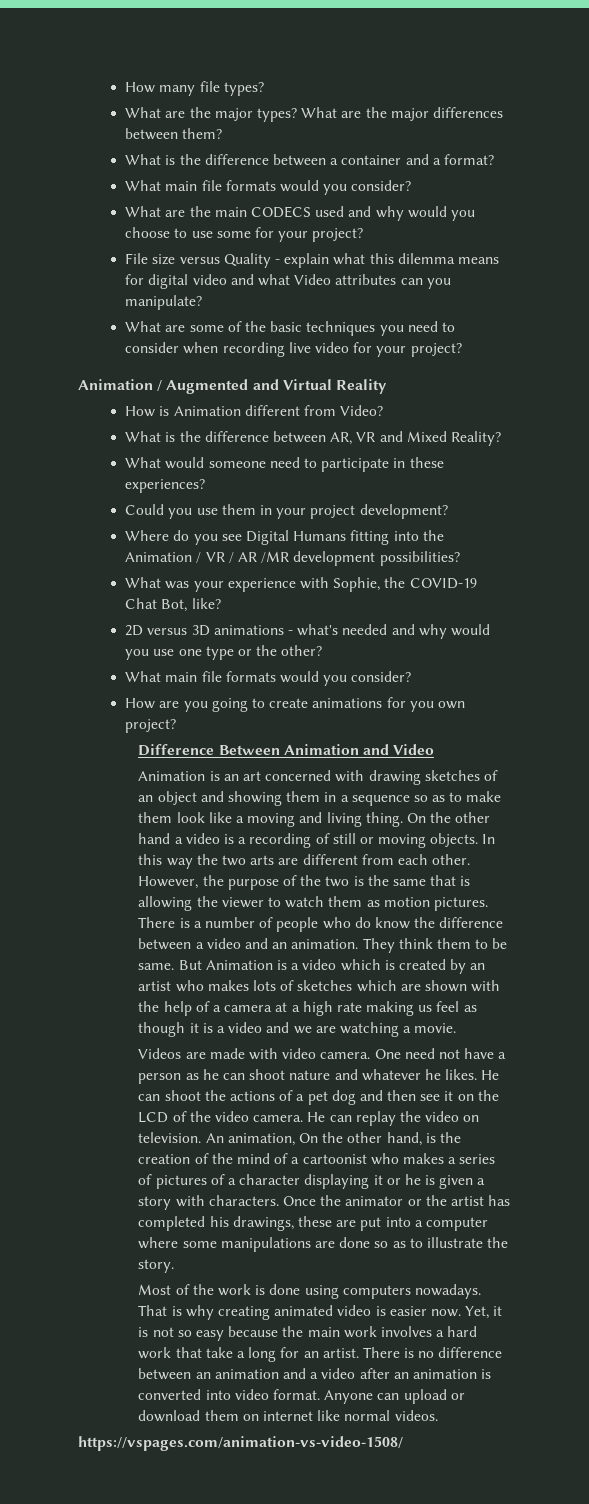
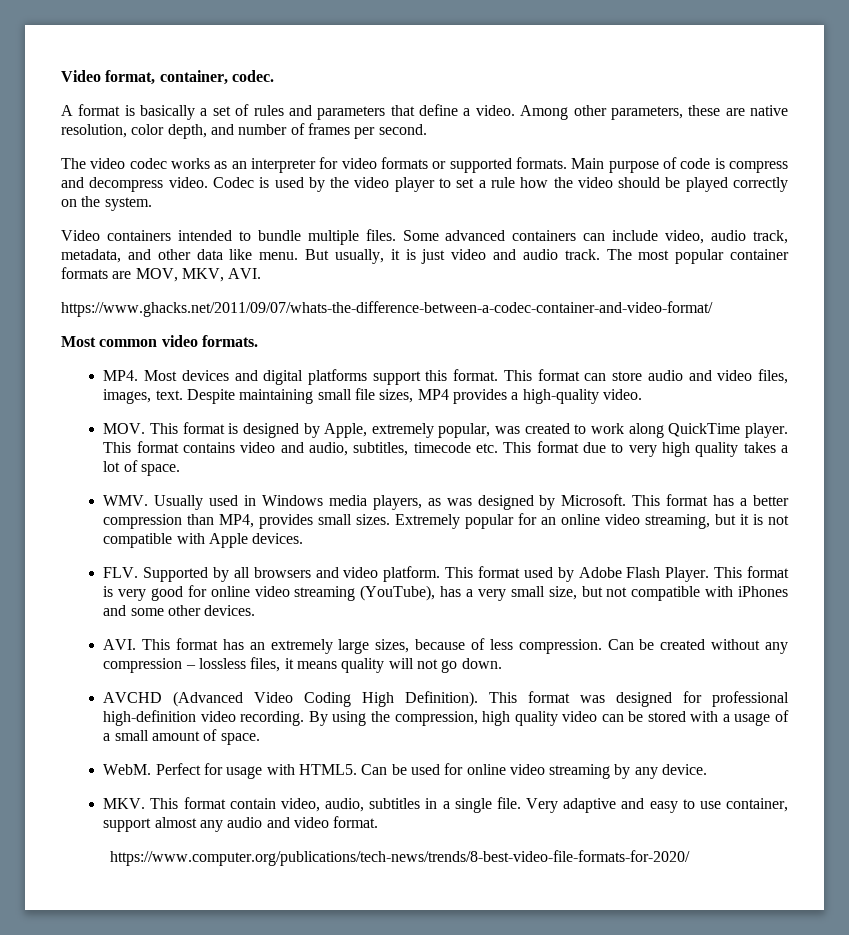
- How many file types?
- What are the major types? What are the major differences between them?
- What is the difference between a container and a format?
- What main file formats would you consider?
- What are the main CODECS used and why would you choose to use some for your project?
- File size versus Quality - explain what this dilemma means for digital video and what Video attributes can you manipulate?
- What are some of the basic techniques you need to consider when recording live video for your project?
- Animation / Augmented and Virtual Reality
- How is Animation different from Video?
- What is the difference between AR, VR and Mixed Reality?
- What would someone need to participate in these experiences?
- Could you use them in your project development?
- Where do you see Digital Humans fitting into the Animation / VR / AR /MR development possibilities?
- What was your experience with Sophie, the COVID-19 Chat Bot, like?
- 2D versus 3D animations - what's needed and why would you use one type or the other?
- What main file formats would you consider?
- How are you going to create animations for you own project?
- Difference Between Animation and Video
- Animation is an art concerned with drawing sketches of an object and showing them in a sequence so as to make them look like a moving and living thing. On the other hand a video is a recording of still or moving objects. In this way the two arts are different from each other. However, the purpose of the two is the same that is allowing the viewer to watch them as motion pictures. There is a number of people who do know the difference between a video and an animation. They think them to be same. But Animation is a video which is created by an artist who makes lots of sketches which are shown with the help of a camera at a high rate making us feel as though it is a video and we are watching a movie.
- Videos are made with video camera. One need not have a person as he can shoot nature and whatever he likes. He can shoot the actions of a pet dog and then see it on the LCD of the video camera. He can replay the video on television. An animation, On the other hand, is the creation of the mind of a cartoonist who makes a series of pictures of a character displaying it or he is given a story with characters. Once the animator or the artist has completed his drawings, these are put into a computer where some manipulations are done so as to illustrate the story.
- Most of the work is done using computers nowadays. That is why creating animated video is easier now. Yet, it is not so easy because the main work involves a hard work that take a long for an artist. There is no difference between an animation and a video after an animation is converted into video format. Anyone can upload or download them on internet like normal videos.
- https://vspages.com/animation-vs-video-1508/
+ Video format, container, codec.
+ A format is basically a set of rules and parameters that define a video. Among other parameters, these are native resolution, color depth, and number of frames per second.
+ The video codec works as an interpreter for video formats or supported formats. Main purpose of code is compress and decompress video. Codec is used by the video player to set a rule how the video should be played correctly on the system.
+ Video containers intended to bundle multiple files. Some advanced containers can include video, audio track, metadata, and other data like menu. But usually, it is just video and audio track. The most popular container formats are MOV, MKV, AVI.
+ https://www.ghacks.net/2011/09/07/whats-the-difference-between-a-codec-container-and-video-format/
+ Most common video formats.
+ MP4. Most devices and digital platforms support this format. This format can store audio and video files, images, text. Despite maintaining small file sizes, MP4 provides a high-quality video.
+ MOV. This format is designed by Apple, extremely popular, was created to work along QuickTime player. This format contains video and audio, subtitles, timecode etc. This format due to very high quality takes a lot of space.
+ WMV. Usually used in Windows media players, as was designed by Microsoft. This format has a better compression than MP4, provides small sizes. Extremely popular for an online video streaming, but it is not compatible with Apple devices.
+ FLV. Supported by all browsers and video platform. This format used by Adobe Flash Player. This format is very good for online video streaming (YouTube), has a very small size, but not compatible with iPhones and some other devices.
+ AVI. This format has an extremely large sizes, because of less compression. Can be created without any compression – lossless files, it means quality will not go down.
+ AVCHD (Advanced Video Coding High Definition). This format was designed for professional high-definition video recording. By using the compression, high quality video can be stored with a usage of a small amount of space.
+ WebM. Perfect for usage with HTML5. Can be used for online video streaming by any device.
+ MKV. This format contain video, audio, subtitles in a single file. Very adaptive and easy to use container, support almost any audio and video format.
+ https://www.computer.org/publications/tech-news/trends/8-best-video-file-formats-for-2020/

